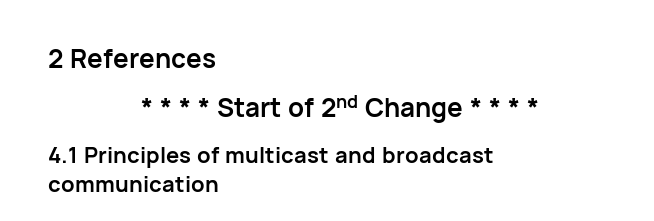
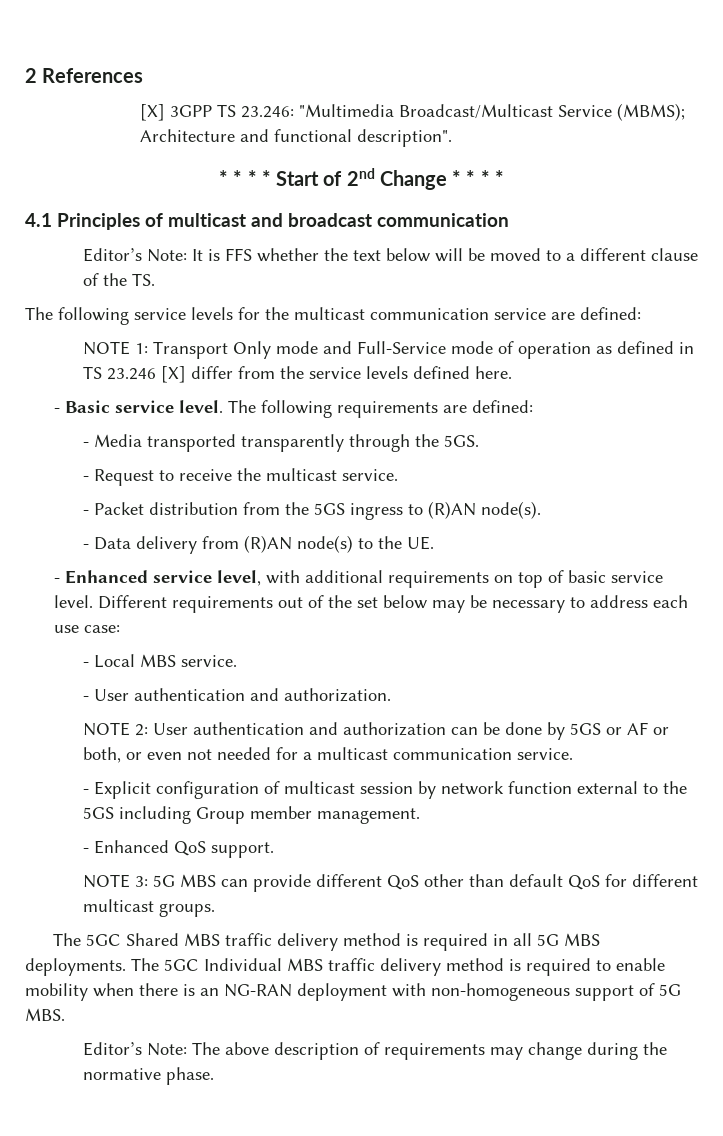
+ [X] 3GPP TS 23.246: "Multimedia Broadcast/Multicast Service (MBMS); Architecture and functional description".
+ Editor’s Note: It is FFS whether the text below will be moved to a different clause of the TS.
+ The following service levels for the multicast communication service are defined:
+ NOTE 1: Transport Only mode and Full-Service mode of operation as defined in TS 23.246 [X] differ from the service levels defined here.
+ - Basic service level. The following requirements are defined:
+ - Media transported transparently through the 5GS.
+ - Request to receive the multicast service.
+ - Packet distribution from the 5GS ingress to (R)AN node(s).
+ - Data delivery from (R)AN node(s) to the UE.
+ - Enhanced service level, with additional requirements on top of basic service level. Different requirements out of the set below may be necessary to address each use case:
+ - Local MBS service.
+ - User authentication and authorization.
+ NOTE 2: User authentication and authorization can be done by 5GS or AF or both, or even not needed for a multicast communication service.
+ - Explicit configuration of multicast session by network function external to the 5GS including Group member management.
+ - Enhanced QoS support.
+ NOTE 3: 5G MBS can provide different QoS other than default QoS for different multicast groups.
+ The 5GC Shared MBS traffic delivery method is required in all 5G MBS deployments. The 5GC Individual MBS traffic delivery method is required to enable mobility when there is an NG-RAN deployment with non-homogeneous support of 5G MBS.
+ Editor’s Note: The above description of requirements may change during the normative phase.

